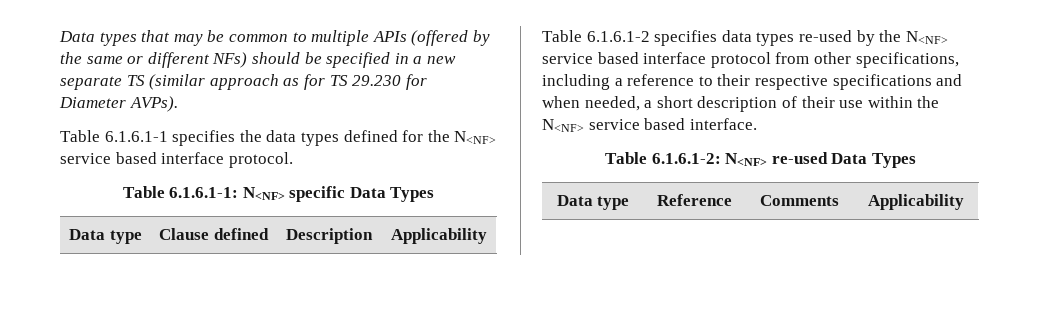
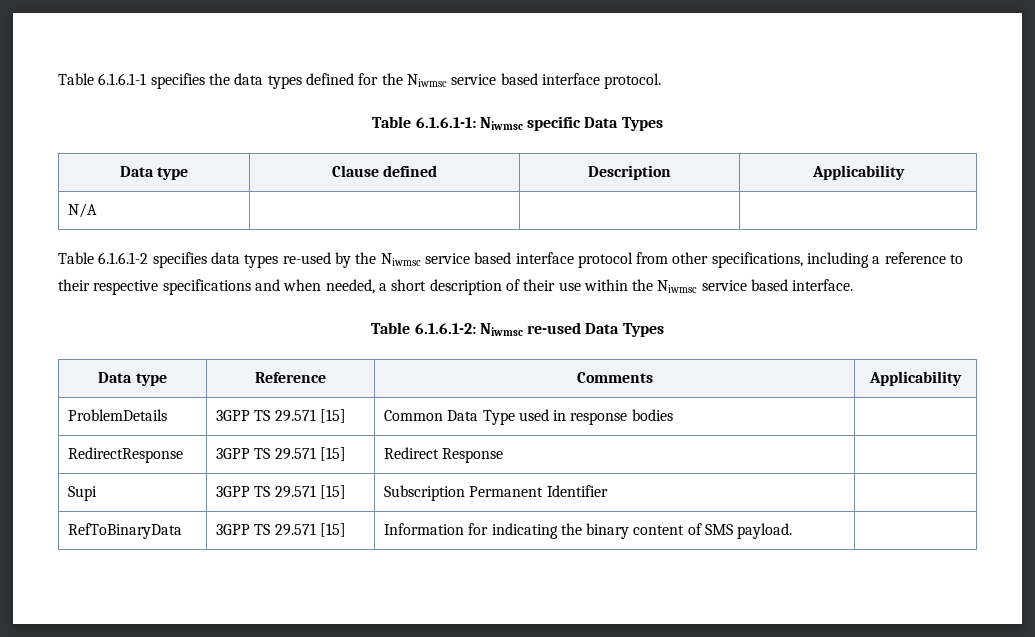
- Data types that may be common to multiple APIs (offered by the same or different NFs) should be specified in a new separate TS (similar approach as for TS 29.230 for Diameter AVPs).
- Table 6.1.6.1-1 specifies the data types defined for the N<NF> service based interface protocol.
+ Table 6.1.6.1-1 specifies the data types defined for the Niwmsc service based interface protocol.
- Table 6.1.6.1-1: N<NF> specific Data Types
+ Table 6.1.6.1-1: Niwmsc specific Data Types
+ N/A | | |
- Table 6.1.6.1-2 specifies data types re-used by the N<NF> service based interface protocol from other specifications, including a reference to their respective specifications and when needed, a short description of their use within the N<NF> service based interface.
+ Table 6.1.6.1-2 specifies data types re-used by the Niwmsc service based interface protocol from other specifications, including a reference to their respective specifications and when needed, a short description of their use within the Niwmsc service based interface.
- Table 6.1.6.1-2: N<NF> re-used Data Types
+ Table 6.1.6.1-2: Niwmsc re-used Data Types
+ ProblemDetails | 3GPP TS 29.571 [15] | Common Data Type used in response bodies |
+ RedirectResponse | 3GPP TS 29.571 [15] | Redirect Response |
+ Supi | 3GPP TS 29.571 [15] | Subscription Permanent Identifier |
+ RefToBinaryData | 3GPP TS 29.571 [15] | Information for indicating the binary content of SMS payload. |

